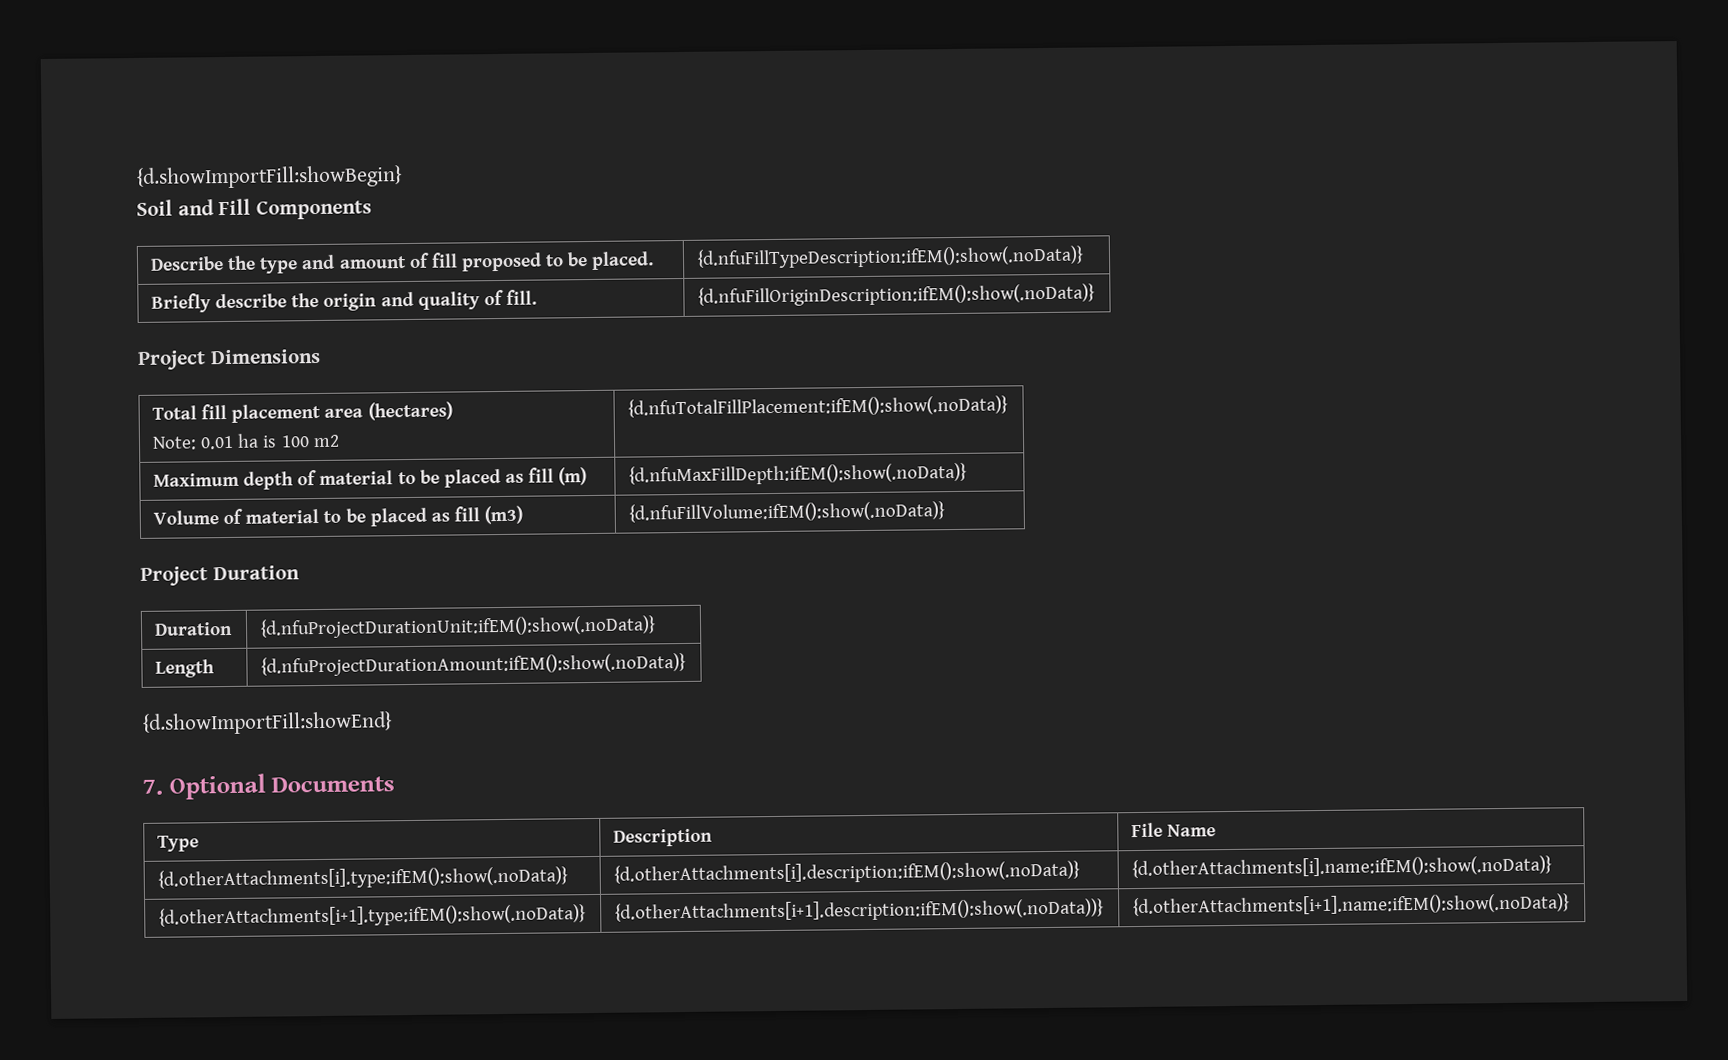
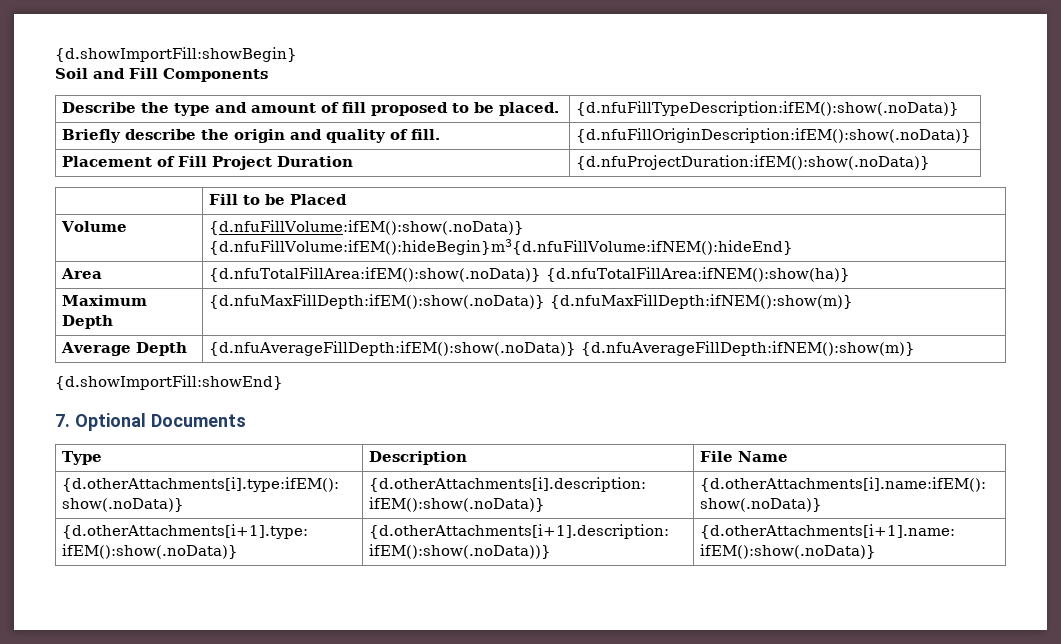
- Project Dimensions
- Total fill placement area (hectares)
- Note: 0.01 ha is 100 m2 | {d.nfuTotalFillPlacement:ifEM():show(.noData)}
- Maximum depth of material to be placed as fill (m) | {d.nfuMaxFillDepth:ifEM():show(.noData)}
- Volume of material to be placed as fill (m3) | {d.nfuFillVolume:ifEM():show(.noData)}
- Project Duration
- Duration | {d.nfuProjectDurationUnit:ifEM():show(.noData)}
- Length | {d.nfuProjectDurationAmount:ifEM():show(.noData)}
+ Placement of Fill Project Duration | {d.nfuProjectDuration:ifEM():show(.noData)}
+ | Fill to be Placed
+ Volume | {d.nfuFillVolume:ifEM():show(.noData)} {d.nfuFillVolume:ifEM():hideBegin}m3{d.nfuFillVolume:ifNEM():hideEnd}
+ Area | {d.nfuTotalFillArea:ifEM():show(.noData)} {d.nfuTotalFillArea:ifNEM():show(ha)}
+ Maximum Depth | {d.nfuMaxFillDepth:ifEM():show(.noData)} {d.nfuMaxFillDepth:ifNEM():show(m)}
+ Average Depth | {d.nfuAverageFillDepth:ifEM():show(.noData)} {d.nfuAverageFillDepth:ifNEM():show(m)}

